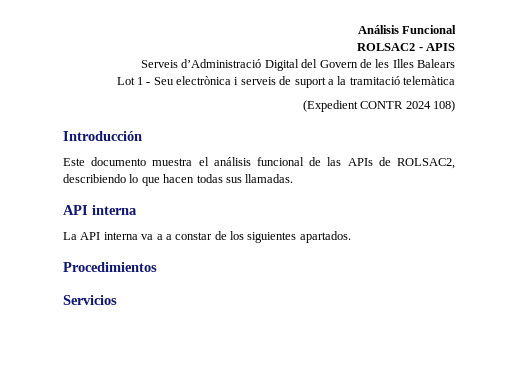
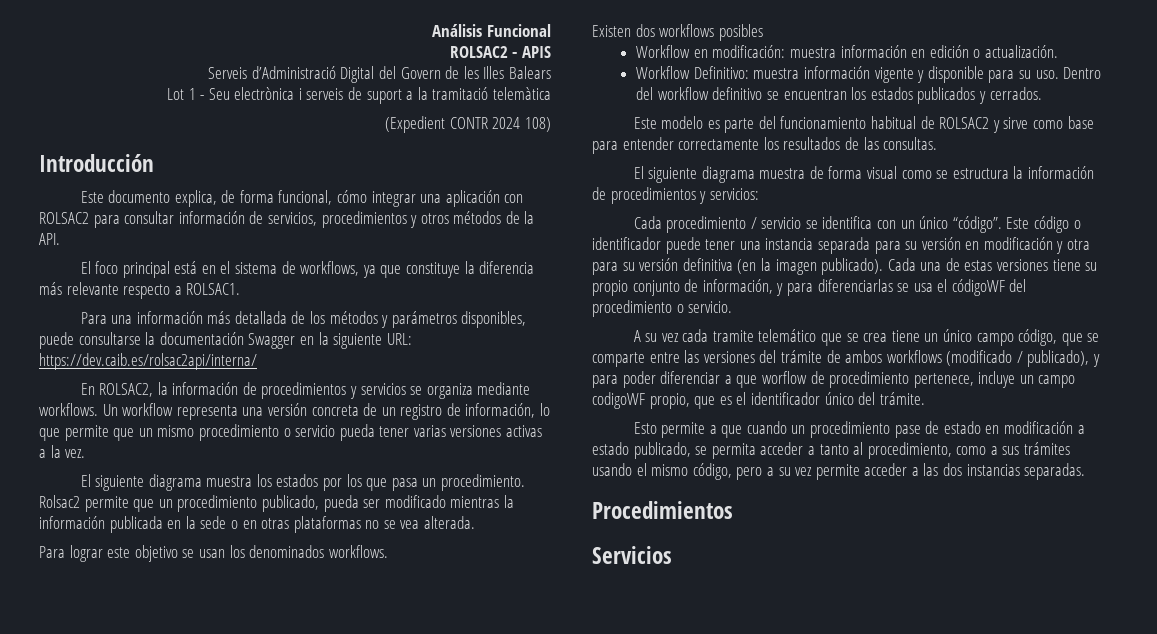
- Este documento muestra el análisis funcional de las APIs de ROLSAC2, describiendo lo que hacen todas sus llamadas.
- API interna
- La API interna va a a constar de los siguientes apartados.
+ Este documento explica, de forma funcional, cómo integrar una aplicación con ROLSAC2 para consultar información de servicios, procedimientos y otros métodos de la API.
+ El foco principal está en el sistema de workflows, ya que constituye la diferencia más relevante respecto a ROLSAC1.
+ Para una información más detallada de los métodos y parámetros disponibles, puede consultarse la documentación Swagger en la siguiente URL: https://dev.caib.es/rolsac2api/interna/
+ En ROLSAC2, la información de procedimientos y servicios se organiza mediante workflows. Un workflow representa una versión concreta de un registro de información, lo que permite que un mismo procedimiento o servicio pueda tener varias versiones activas a la vez.
+ El siguiente diagrama muestra los estados por los que pasa un procedimiento. Rolsac2 permite que un procedimiento publicado, pueda ser modificado mientras la información publicada en la sede o en otras plataformas no se vea alterada.
+ Para lograr este objetivo se usan los denominados workflows.
+ Existen dos workflows posibles
+ Workflow en modificación: muestra información en edición o actualización.
+ Workflow Definitivo: muestra información vigente y disponible para su uso. Dentro del workflow definitivo se encuentran los estados publicados y cerrados.
+ Este modelo es parte del funcionamiento habitual de ROLSAC2 y sirve como base para entender correctamente los resultados de las consultas.
+ El siguiente diagrama muestra de forma visual como se estructura la información de procedimientos y servicios:
+ Cada procedimiento / servicio se identifica con un único “código”. Este código o identificador puede tener una instancia separada para su versión en modificación y otra para su versión definitiva (en la imagen publicado). Cada una de estas versiones tiene su propio conjunto de información, y para diferenciarlas se usa el códigoWF del procedimiento o servicio.
+ A su vez cada tramite telemático que se crea tiene un único campo código, que se comparte entre las versiones del trámite de ambos workflows (modificado / publicado), y para poder diferenciar a que worflow de procedimiento pertenece, incluye un campo codigoWF propio, que es el identificador único del trámite.
+ Esto permite a que cuando un procedimiento pase de estado en modificación a estado publicado, se permita acceder a tanto al procedimiento, como a sus trámites usando el mismo código, pero a su vez permite acceder a las dos instancias separadas.

